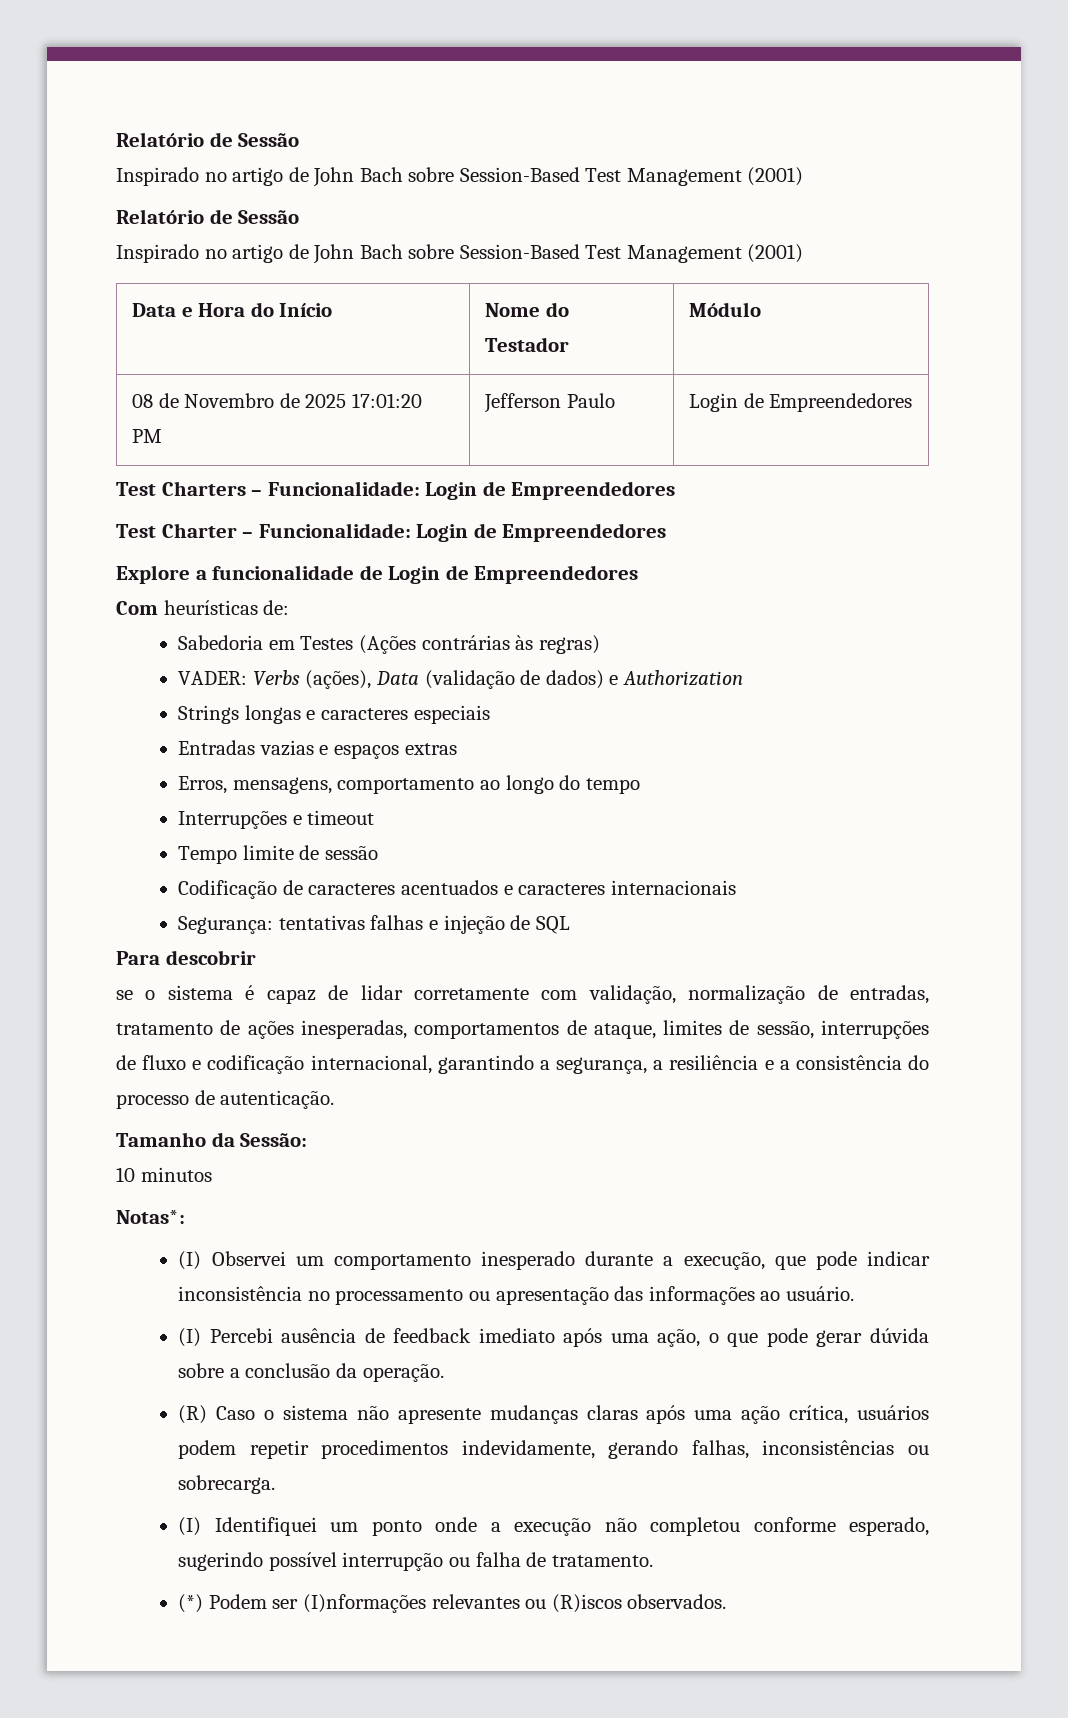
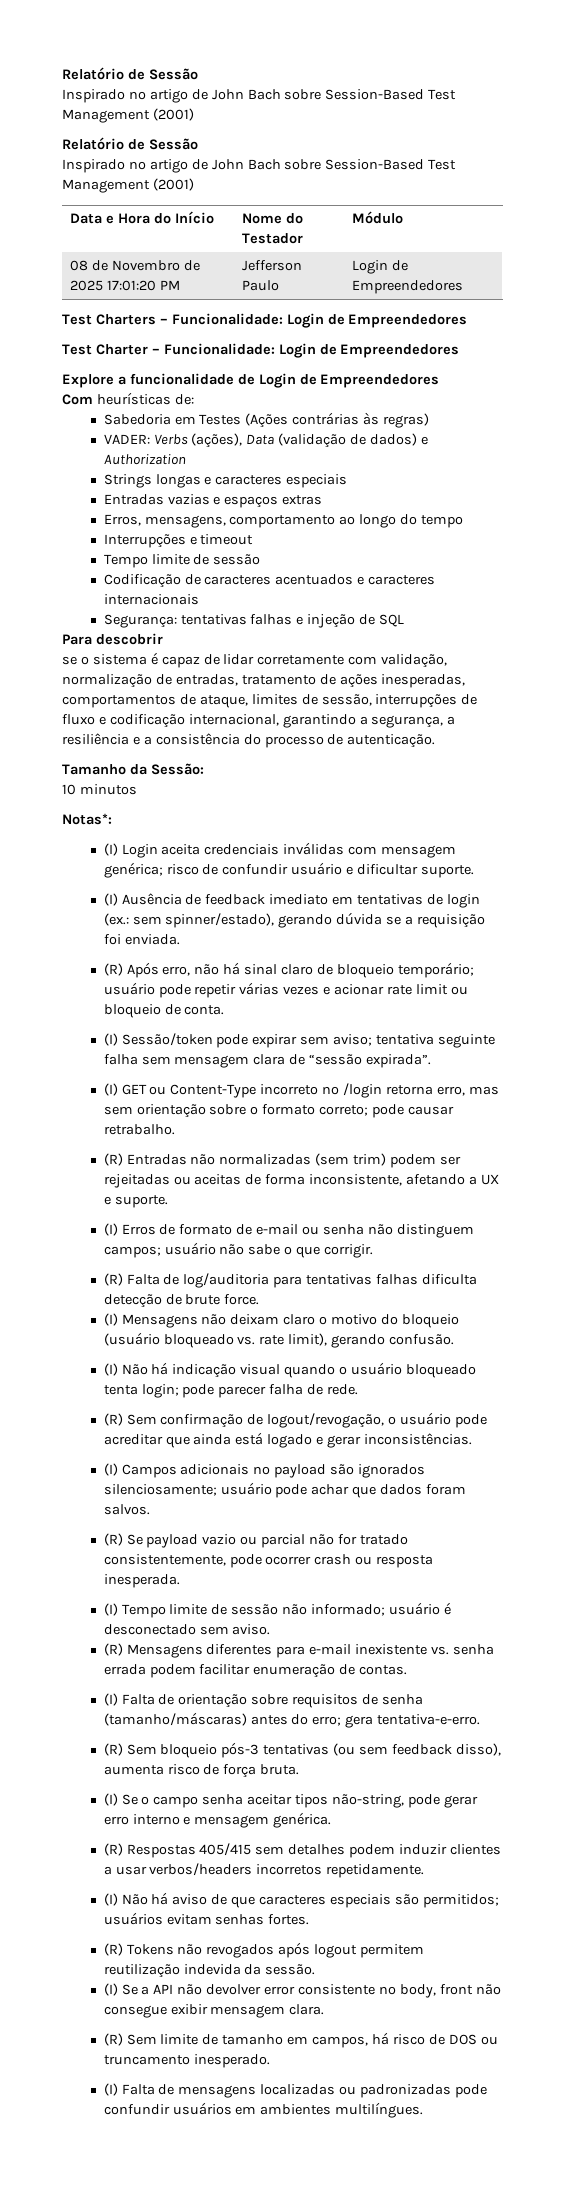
- (I) Observei um comportamento inesperado durante a execução, que pode indicar inconsistência no processamento ou apresentação das informações ao usuário.
- (I) Percebi ausência de feedback imediato após uma ação, o que pode gerar dúvida sobre a conclusão da operação.
- (R) Caso o sistema não apresente mudanças claras após uma ação crítica, usuários podem repetir procedimentos indevidamente, gerando falhas, inconsistências ou sobrecarga.
- (I) Identifiquei um ponto onde a execução não completou conforme esperado, sugerindo possível interrupção ou falha de tratamento.
- (*) Podem ser (I)nformações relevantes ou (R)iscos observados.
+ (I) Login aceita credenciais inválidas com mensagem genérica; risco de confundir usuário e dificultar suporte.
+ (I) Ausência de feedback imediato em tentativas de login (ex.: sem spinner/estado), gerando dúvida se a requisição foi enviada.
+ (R) Após erro, não há sinal claro de bloqueio temporário; usuário pode repetir várias vezes e acionar rate limit ou bloqueio de conta.
+ (I) Sessão/token pode expirar sem aviso; tentativa seguinte falha sem mensagem clara de “sessão expirada”.
+ (I) GET ou Content-Type incorreto no /login retorna erro, mas sem orientação sobre o formato correto; pode causar retrabalho.
+ (R) Entradas não normalizadas (sem trim) podem ser rejeitadas ou aceitas de forma inconsistente, afetando a UX e suporte.
+ (I) Erros de formato de e-mail ou senha não distinguem campos; usuário não sabe o que corrigir.
+ (R) Falta de log/auditoria para tentativas falhas dificulta detecção de brute force.
+ (I) Mensagens não deixam claro o motivo do bloqueio (usuário bloqueado vs. rate limit), gerando confusão.
+ (I) Não há indicação visual quando o usuário bloqueado tenta login; pode parecer falha de rede.
+ (R) Sem confirmação de logout/revogação, o usuário pode acreditar que ainda está logado e gerar inconsistências.
+ (I) Campos adicionais no payload são ignorados silenciosamente; usuário pode achar que dados foram salvos.
+ (R) Se payload vazio ou parcial não for tratado consistentemente, pode ocorrer crash ou resposta inesperada.
+ (I) Tempo limite de sessão não informado; usuário é desconectado sem aviso.
+ (R) Mensagens diferentes para e-mail inexistente vs. senha errada podem facilitar enumeração de contas.
+ (I) Falta de orientação sobre requisitos de senha (tamanho/máscaras) antes do erro; gera tentativa-e-erro.
+ (R) Sem bloqueio pós-3 tentativas (ou sem feedback disso), aumenta risco de força bruta.
+ (I) Se o campo senha aceitar tipos não-string, pode gerar erro interno e mensagem genérica.
+ (R) Respostas 405/415 sem detalhes podem induzir clientes a usar verbos/headers incorretos repetidamente.
+ (I) Não há aviso de que caracteres especiais são permitidos; usuários evitam senhas fortes.
+ (R) Tokens não revogados após logout permitem reutilização indevida da sessão.
+ (I) Se a API não devolver error consistente no body, front não consegue exibir mensagem clara.
+ (R) Sem limite de tamanho em campos, há risco de DOS ou truncamento inesperado.
+ (I) Falta de mensagens localizadas ou padronizadas pode confundir usuários em ambientes multilíngues.

